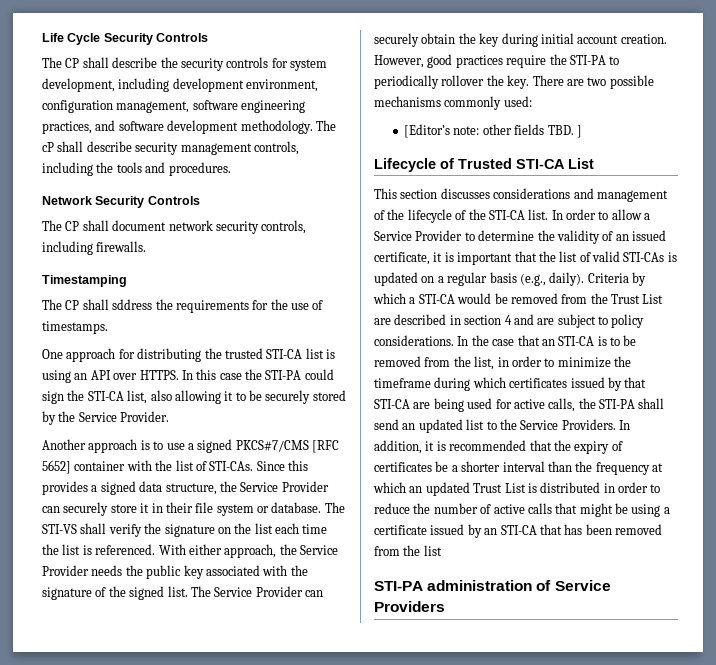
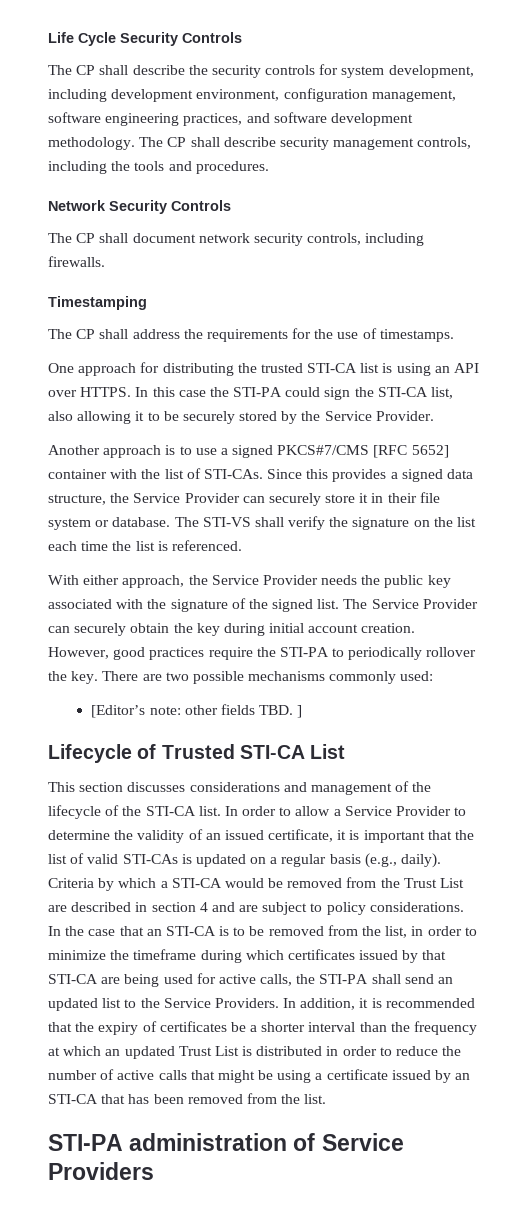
- The cP shall describe security management controls, including the tools and procedures.
+ The CP shall describe security management controls, including the tools and procedures.
- The CP shall sddress the requirements for the use of timestamps.
+ The CP shall address the requirements for the use of timestamps.
- The STI-VS shall verify the signature on the list each time the list is referenced. With either approach, the Service Provider needs the public key associated with the signature of the signed list.
+ The STI-VS shall verify the signature on the list each time the list is referenced.
+ With either approach, the Service Provider needs the public key associated with the signature of the signed list.
- In addition, it is recommended that the expiry of certificates be a shorter interval than the frequency at which an updated Trust List is distributed in order to reduce the number of active calls that might be using a certificate issued by an STI-CA that has been removed from the list
+ In addition, it is recommended that the expiry of certificates be a shorter interval than the frequency at which an updated Trust List is distributed in order to reduce the number of active calls that might be using a certificate issued by an STI-CA that has been removed from the list.

